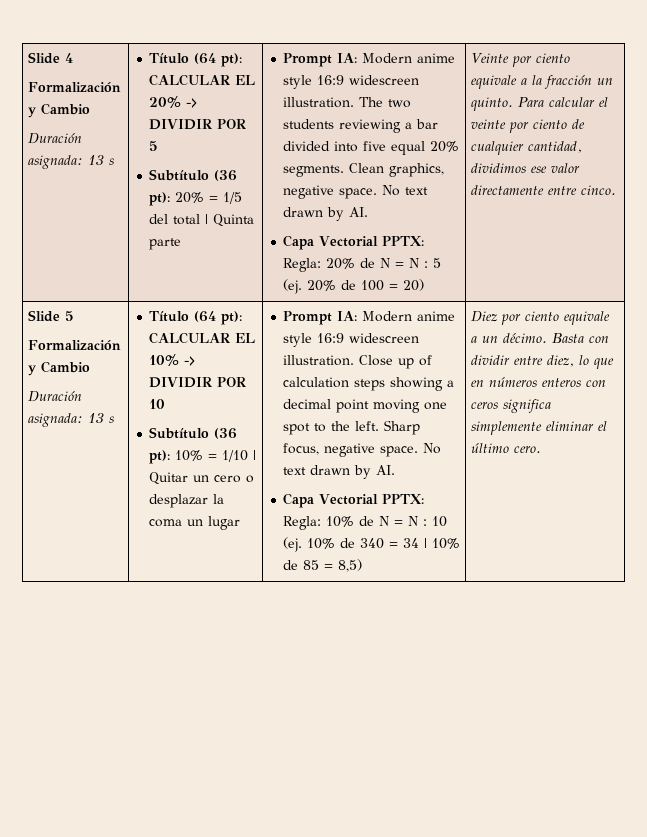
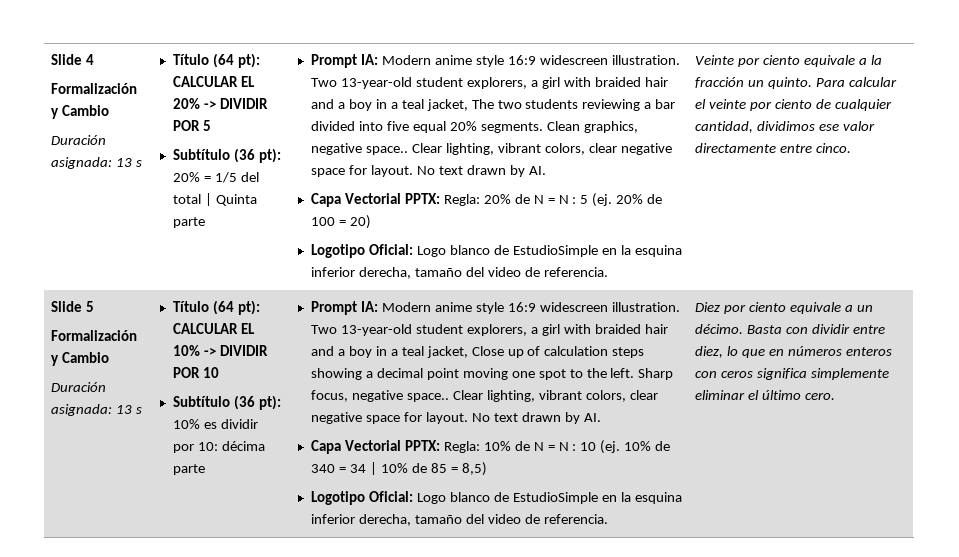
- The two students reviewing a bar divided into five equal 20% segments.
+ Two 13-year-old student explorers, a girl with braided hair and a boy in a teal jacket, The two students reviewing a bar divided into five equal 20% segments.
- Clean graphics, negative space.
+ Clean graphics, negative space.. Clear lighting, vibrant colors, clear negative space for layout.
  20% de 100 = 20)
+ Logotipo Oficial: Logo blanco de EstudioSimple en la esquina inferior derecha, tamaño del video de referencia.
- Subtítulo (36 pt): 10% = 1/10 | Quitar un cero o desplazar la coma un lugar | Prompt IA: Modern anime style 16:9 widescreen illustration. Close up of calculation steps showing a decimal point moving one spot to the left.
+ Subtítulo (36 pt): 10% es dividir por 10: décima parte | Prompt IA: Modern anime style 16:9 widescreen illustration. Two 13-year-old student explorers, a girl with braided hair and a boy in a teal jacket, Close up of calculation steps showing a decimal point moving one spot to the left.
- Sharp focus, negative space.
+ Sharp focus, negative space.. Clear lighting, vibrant colors, clear negative space for layout.
  10% de 340 = 34 | 10% de 85 = 8,5)
+ Logotipo Oficial: Logo blanco de EstudioSimple en la esquina inferior derecha, tamaño del video de referencia.

